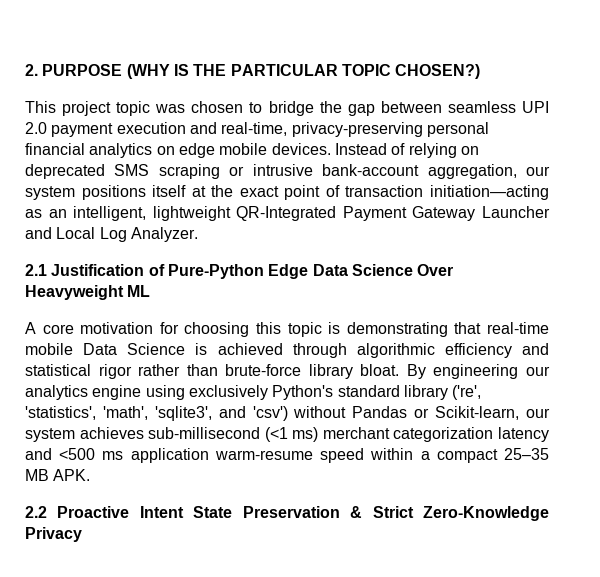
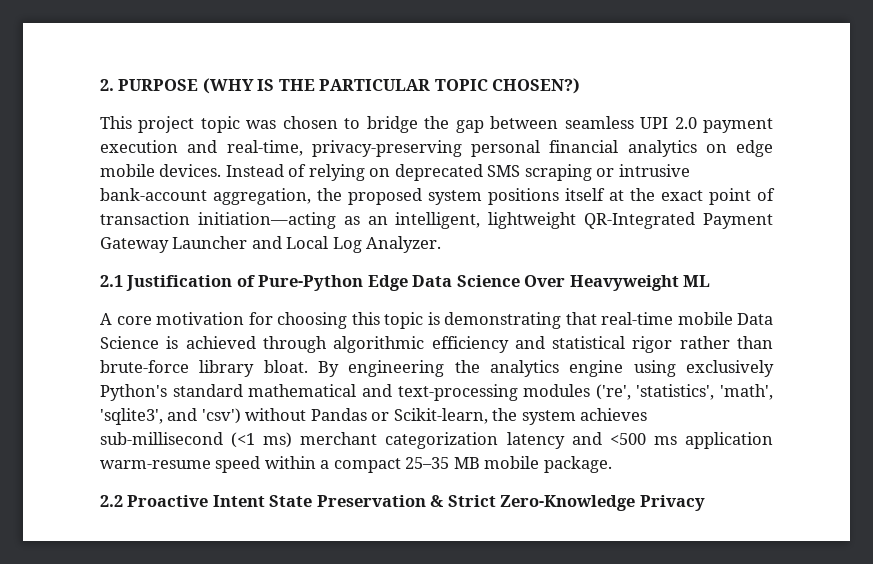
- Instead of relying on deprecated SMS scraping or intrusive bank-account aggregation, our system positions itself at the exact point of transaction initiation—acting as an intelligent, lightweight QR-Integrated Payment Gateway Launcher and Local Log Analyzer.
+ Instead of relying on deprecated SMS scraping or intrusive bank-account aggregation, the proposed system positions itself at the exact point of transaction initiation—acting as an intelligent, lightweight QR-Integrated Payment Gateway Launcher and Local Log Analyzer.
- By engineering our analytics engine using exclusively Python's standard library ('re', 'statistics', 'math', 'sqlite3', and 'csv') without Pandas or Scikit-learn, our system achieves sub-millisecond (<1 ms) merchant categorization latency and <500 ms application warm-resume speed within a compact 25–35 MB APK.
+ By engineering the analytics engine using exclusively Python's standard mathematical and text-processing modules ('re', 'statistics', 'math', 'sqlite3', and 'csv') without Pandas or Scikit-learn, the system achieves sub-millisecond (<1 ms) merchant categorization latency and <500 ms application warm-resume speed within a compact 25–35 MB mobile package.

